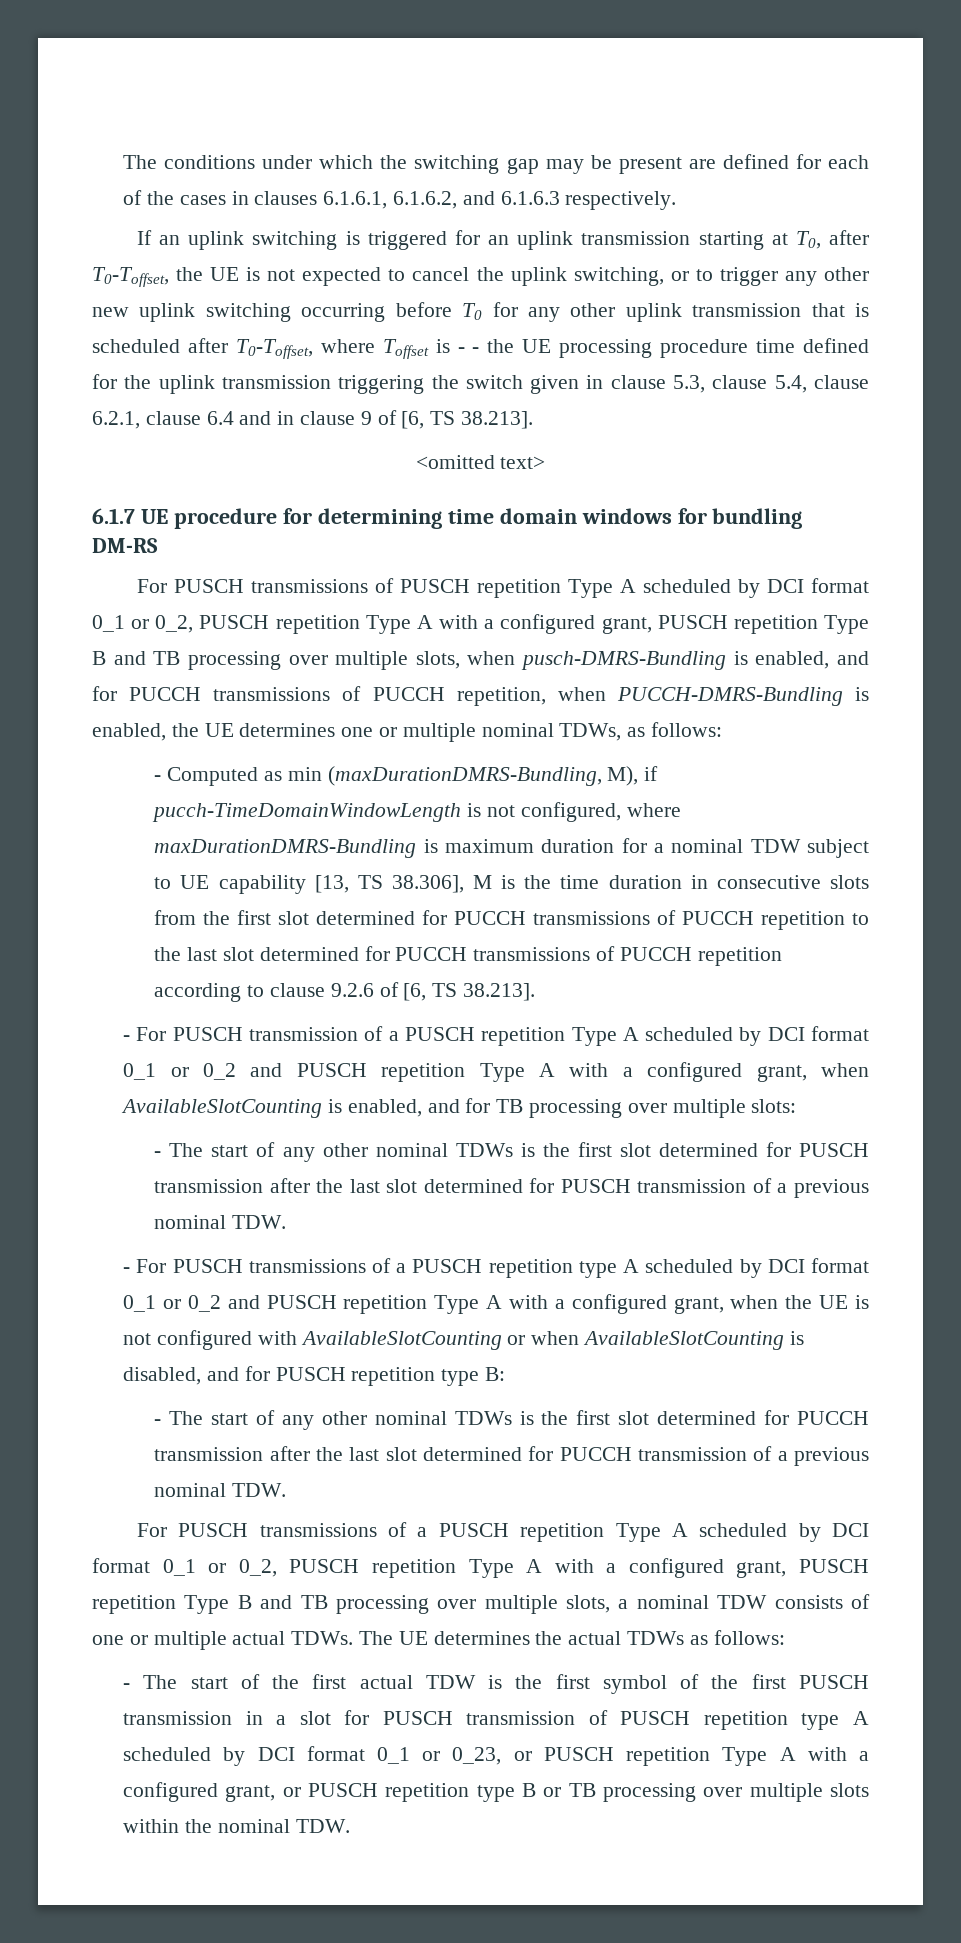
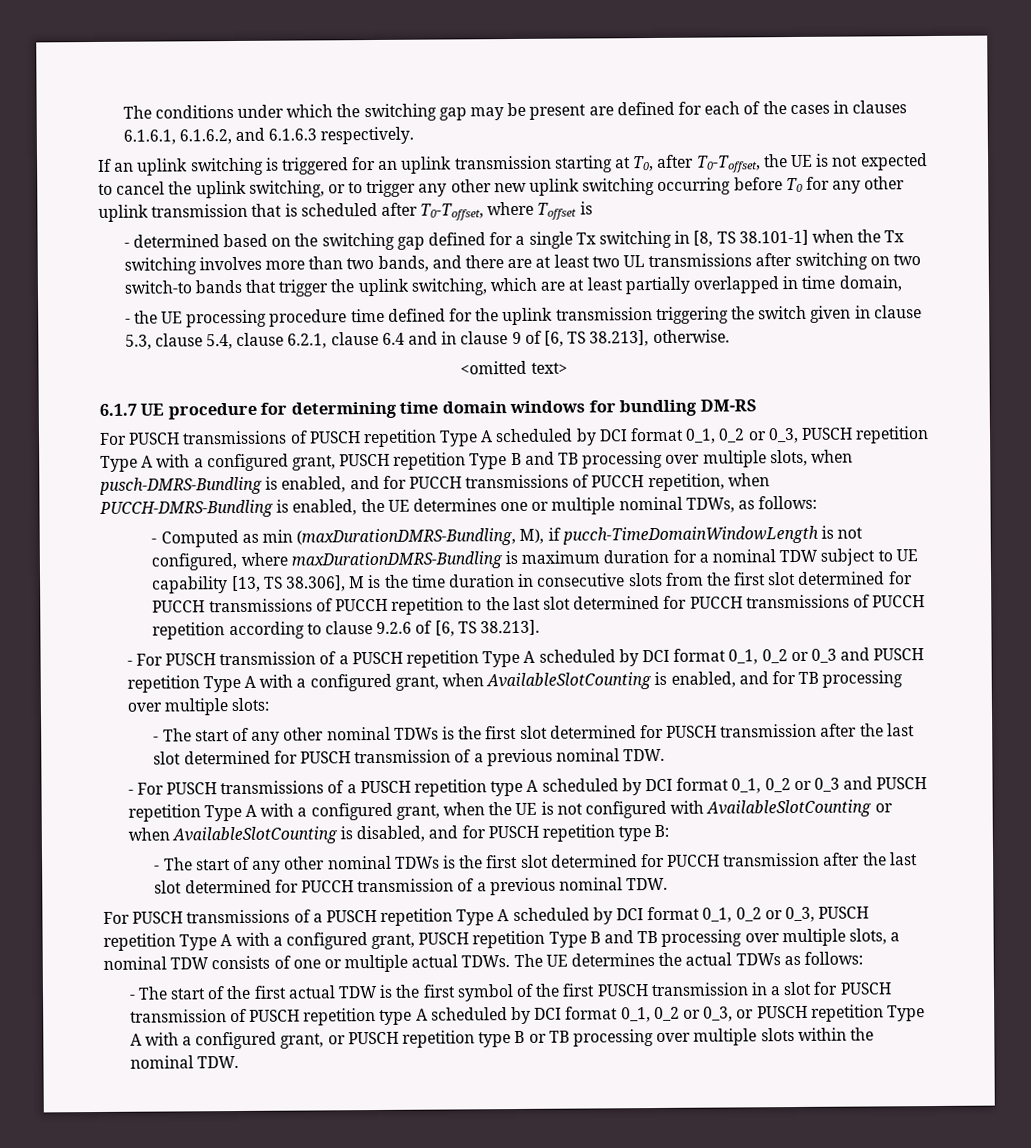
- If an uplink switching is triggered for an uplink transmission starting at T0, after T0-Toffset, the UE is not expected to cancel the uplink switching, or to trigger any other new uplink switching occurring before T0 for any other uplink transmission that is scheduled after T0-Toffset, where Toffset is - - the UE processing procedure time defined for the uplink transmission triggering the switch given in clause 5.3, clause 5.4, clause 6.2.1, clause 6.4 and in clause 9 of [6, TS 38.213].
+ If an uplink switching is triggered for an uplink transmission starting at T0, after T0-Toffset, the UE is not expected to cancel the uplink switching, or to trigger any other new uplink switching occurring before T0 for any other uplink transmission that is scheduled after T0-Toffset, where Toffset is
+ - determined based on the switching gap defined for a single Tx switching in [8, TS 38.101-1] when the Tx switching involves more than two bands, and there are at least two UL transmissions after switching on two switch-to bands that trigger the uplink switching, which are at least partially overlapped in time domain,
+ - the UE processing procedure time defined for the uplink transmission triggering the switch given in clause 5.3, clause 5.4, clause 6.2.1, clause 6.4 and in clause 9 of [6, TS 38.213], otherwise.
- For PUSCH transmissions of PUSCH repetition Type A scheduled by DCI format 0_1 or 0_2, PUSCH repetition Type A with a configured grant, PUSCH repetition Type B and TB processing over multiple slots, when pusch-DMRS-Bundling is enabled, and for PUCCH transmissions of PUCCH repetition, when PUCCH-DMRS-Bundling is enabled, the UE determines one or multiple nominal TDWs, as follows:
+ For PUSCH transmissions of PUSCH repetition Type A scheduled by DCI format 0_1, 0_2 or 0_3, PUSCH repetition Type A with a configured grant, PUSCH repetition Type B and TB processing over multiple slots, when pusch-DMRS-Bundling is enabled, and for PUCCH transmissions of PUCCH repetition, when PUCCH-DMRS-Bundling is enabled, the UE determines one or multiple nominal TDWs, as follows:
- - For PUSCH transmission of a PUSCH repetition Type A scheduled by DCI format 0_1 or 0_2 and PUSCH repetition Type A with a configured grant, when AvailableSlotCounting is enabled, and for TB processing over multiple slots:
+ - For PUSCH transmission of a PUSCH repetition Type A scheduled by DCI format 0_1, 0_2 or 0_3 and PUSCH repetition Type A with a configured grant, when AvailableSlotCounting is enabled, and for TB processing over multiple slots:
- - For PUSCH transmissions of a PUSCH repetition type A scheduled by DCI format 0_1 or 0_2 and PUSCH repetition Type A with a configured grant, when the UE is not configured with AvailableSlotCounting or when AvailableSlotCounting is disabled, and for PUSCH repetition type B:
+ - For PUSCH transmissions of a PUSCH repetition type A scheduled by DCI format 0_1, 0_2 or 0_3 and PUSCH repetition Type A with a configured grant, when the UE is not configured with AvailableSlotCounting or when AvailableSlotCounting is disabled, and for PUSCH repetition type B:
- For PUSCH transmissions of a PUSCH repetition Type A scheduled by DCI format 0_1 or 0_2, PUSCH repetition Type A with a configured grant, PUSCH repetition Type B and TB processing over multiple slots, a nominal TDW consists of one or multiple actual TDWs.
+ For PUSCH transmissions of a PUSCH repetition Type A scheduled by DCI format 0_1, 0_2 or 0_3, PUSCH repetition Type A with a configured grant, PUSCH repetition Type B and TB processing over multiple slots, a nominal TDW consists of one or multiple actual TDWs.
- - The start of the first actual TDW is the first symbol of the first PUSCH transmission in a slot for PUSCH transmission of PUSCH repetition type A scheduled by DCI format 0_1 or 0_23, or PUSCH repetition Type A with a configured grant, or PUSCH repetition type B or TB processing over multiple slots within the nominal TDW.
+ - The start of the first actual TDW is the first symbol of the first PUSCH transmission in a slot for PUSCH transmission of PUSCH repetition type A scheduled by DCI format 0_1, 0_2 or 0_3, or PUSCH repetition Type A with a configured grant, or PUSCH repetition type B or TB processing over multiple slots within the nominal TDW.

